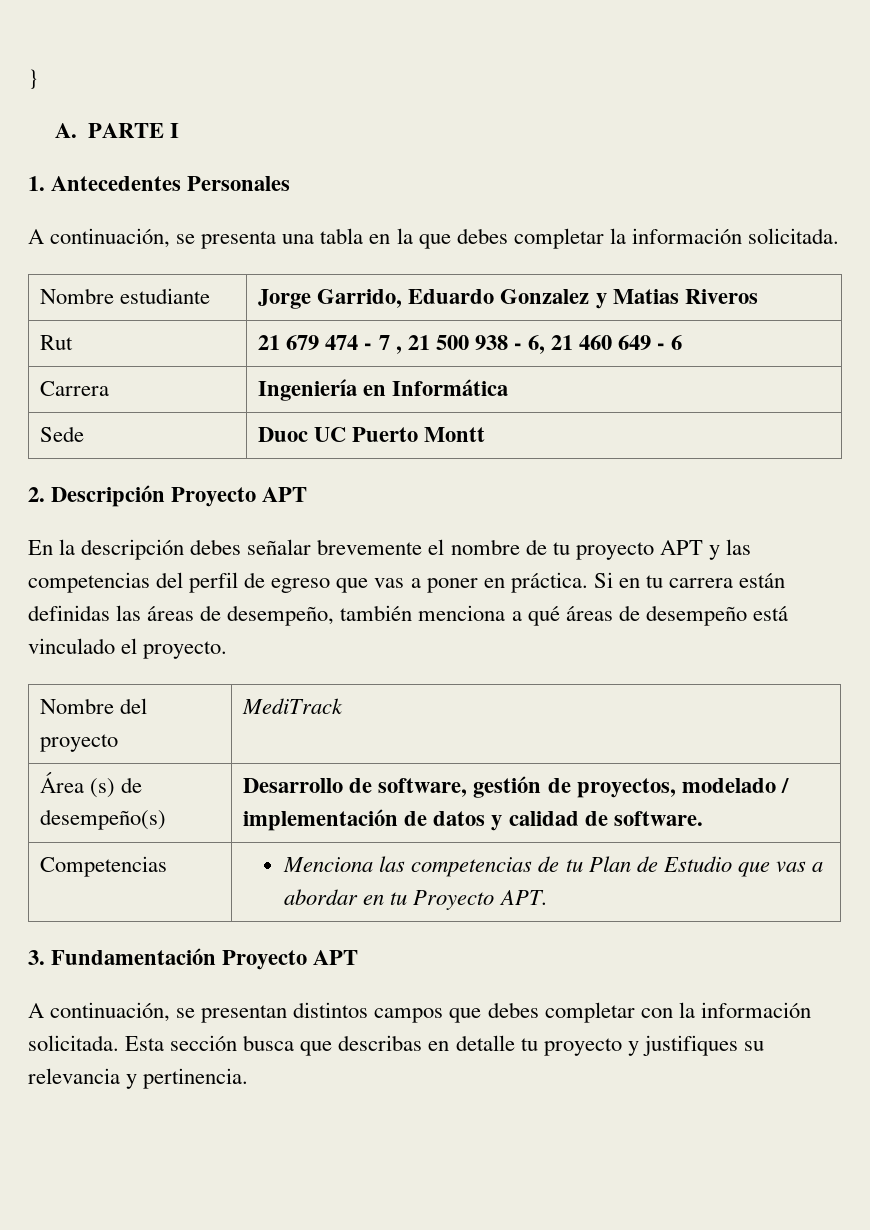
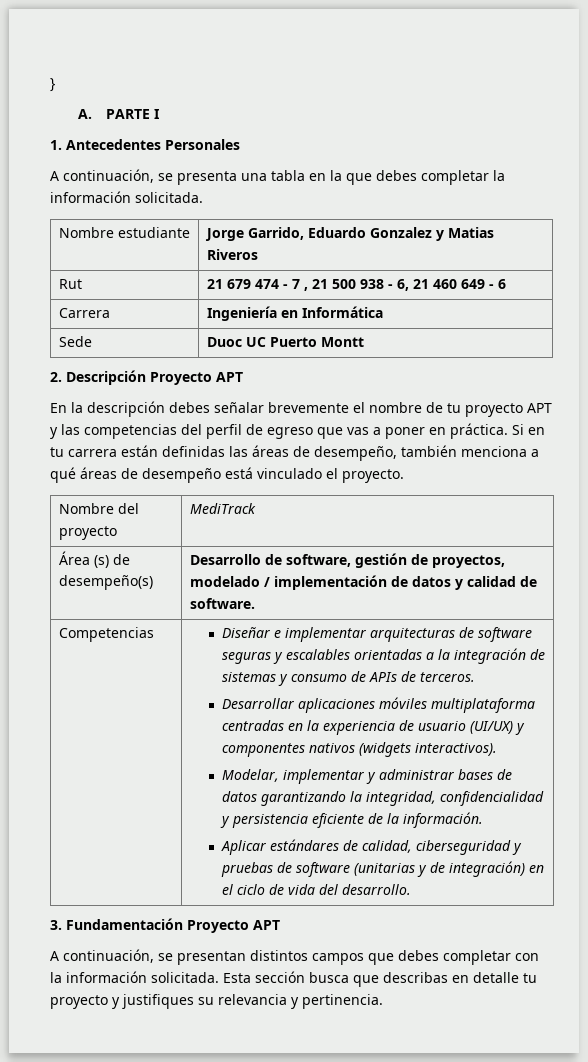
- Menciona las competencias de tu Plan de Estudio que vas a abordar en tu Proyecto APT.
+ Diseñar e implementar arquitecturas de software seguras y escalables orientadas a la integración de sistemas y consumo de APIs de terceros.
+ Desarrollar aplicaciones móviles multiplataforma centradas en la experiencia de usuario (UI/UX) y componentes nativos (widgets interactivos).
+ Modelar, implementar y administrar bases de datos garantizando la integridad, confidencialidad y persistencia eficiente de la información.
+ Aplicar estándares de calidad, ciberseguridad y pruebas de software (unitarias y de integración) en el ciclo de vida del desarrollo.

